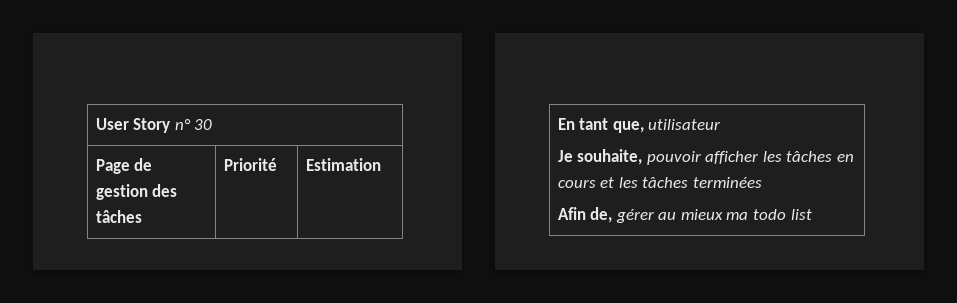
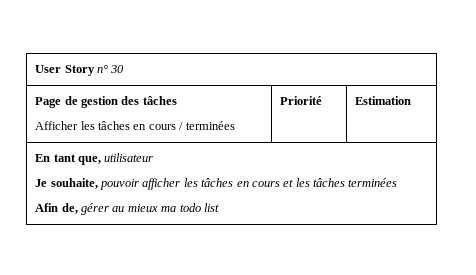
- Page de gestion des tâches | Priorité | Estimation
+ Page de gestion des tâches
+ Afficher les tâches en cours / terminées | Priorité | Estimation

